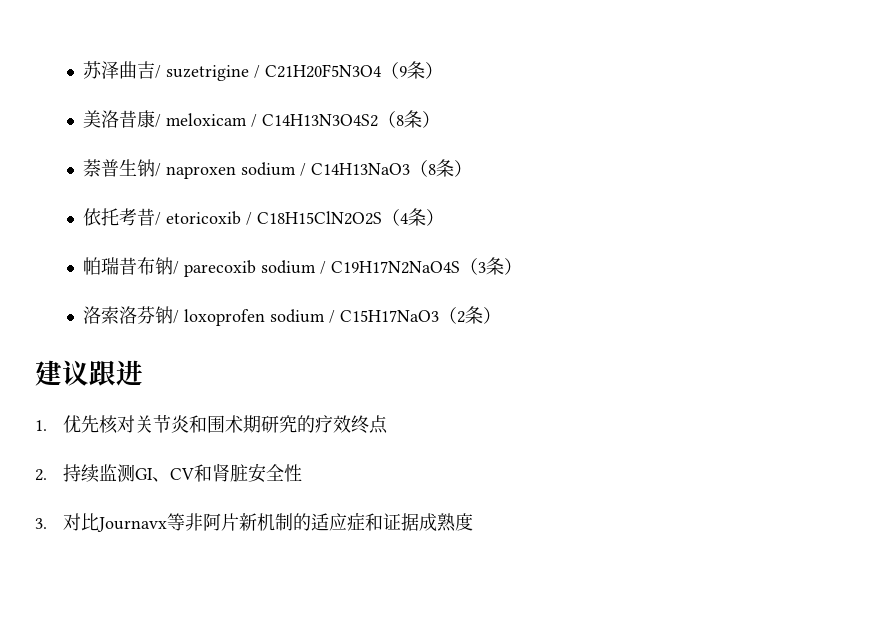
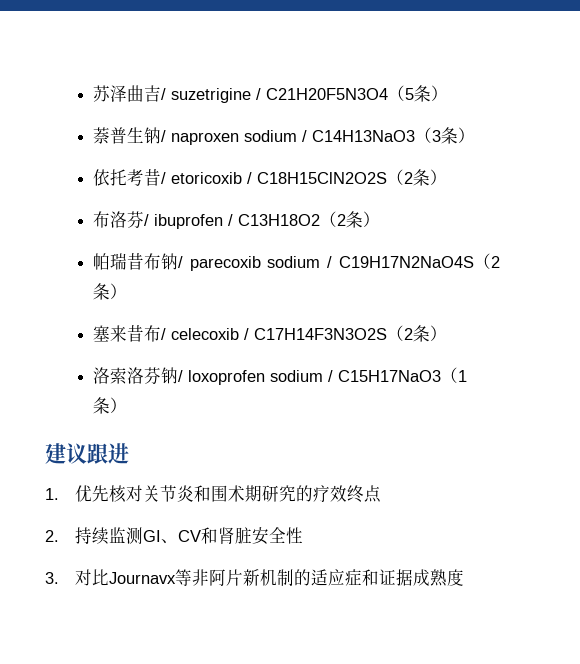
- 苏泽曲吉/ suzetrigine / C21H20F5N3O4（9条）
- 美洛昔康/ meloxicam / C14H13N3O4S2（8条）
+ 苏泽曲吉/ suzetrigine / C21H20F5N3O4（5条）
- 萘普生钠/ naproxen sodium / C14H13NaO3（8条）
+ 萘普生钠/ naproxen sodium / C14H13NaO3（3条）
- 依托考昔/ etoricoxib / C18H15ClN2O2S（4条）
+ 依托考昔/ etoricoxib / C18H15ClN2O2S（2条）
+ 布洛芬/ ibuprofen / C13H18O2（2条）
- 帕瑞昔布钠/ parecoxib sodium / C19H17N2NaO4S（3条）
+ 帕瑞昔布钠/ parecoxib sodium / C19H17N2NaO4S（2条）
+ 塞来昔布/ celecoxib / C17H14F3N3O2S（2条）
- 洛索洛芬钠/ loxoprofen sodium / C15H17NaO3（2条）
+ 洛索洛芬钠/ loxoprofen sodium / C15H17NaO3（1条）

